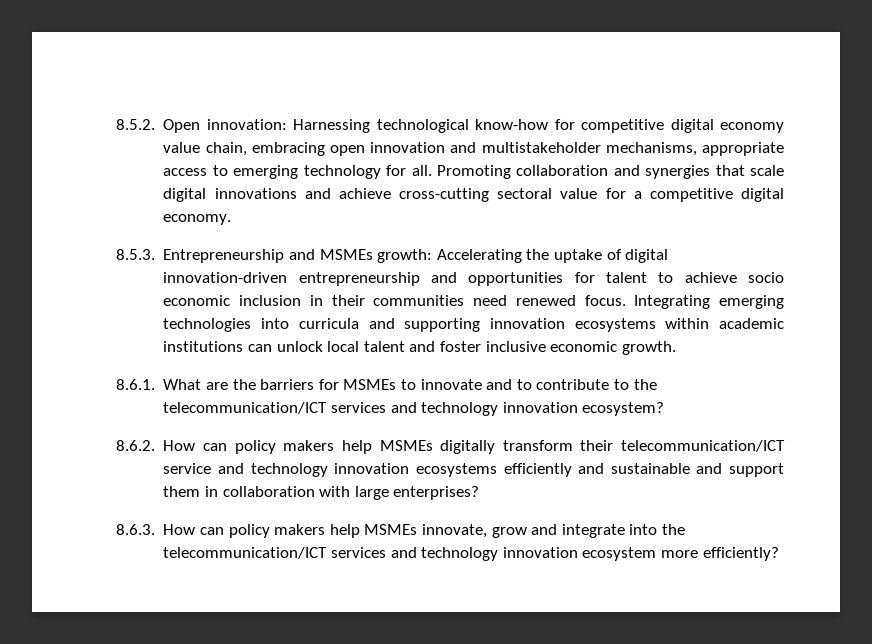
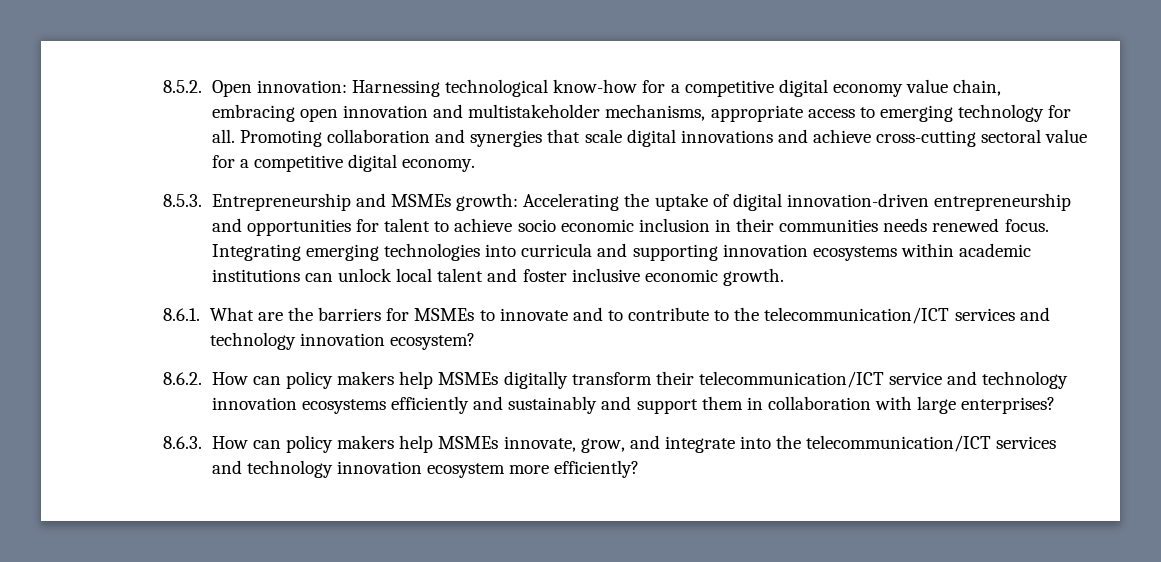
- 8.5.2. Open innovation: Harnessing technological know-how for competitive digital economy value chain, embracing open innovation and multistakeholder mechanisms, appropriate access to emerging technology for all.
+ 8.5.2. Open innovation: Harnessing technological know-how for a competitive digital economy value chain, embracing open innovation and multistakeholder mechanisms, appropriate access to emerging technology for all.
- 8.5.3. Entrepreneurship and MSMEs growth: Accelerating the uptake of digital innovation-driven entrepreneurship and opportunities for talent to achieve socio economic inclusion in their communities need renewed focus.
+ 8.5.3. Entrepreneurship and MSMEs growth: Accelerating the uptake of digital innovation-driven entrepreneurship and opportunities for talent to achieve socio economic inclusion in their communities needs renewed focus.
- 8.6.2. How can policy makers help MSMEs digitally transform their telecommunication/ICT service and technology innovation ecosystems efficiently and sustainable and support them in collaboration with large enterprises?
+ 8.6.2. How can policy makers help MSMEs digitally transform their telecommunication/ICT service and technology innovation ecosystems efficiently and sustainably and support them in collaboration with large enterprises?
- 8.6.3. How can policy makers help MSMEs innovate, grow and integrate into the telecommunication/ICT services and technology innovation ecosystem more efficiently?
+ 8.6.3. How can policy makers help MSMEs innovate, grow, and integrate into the telecommunication/ICT services and technology innovation ecosystem more efficiently?

